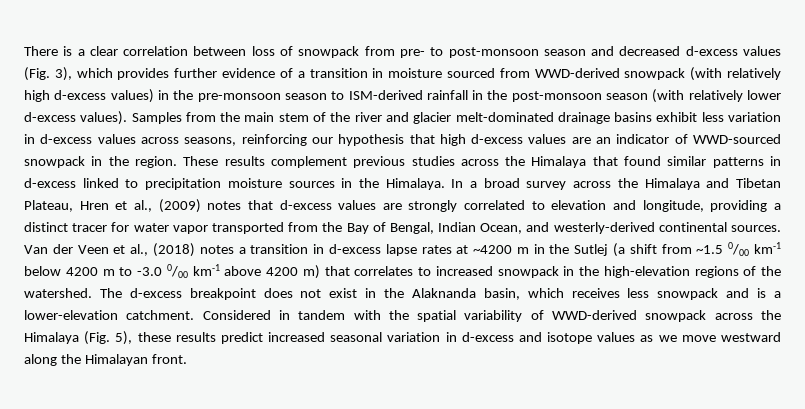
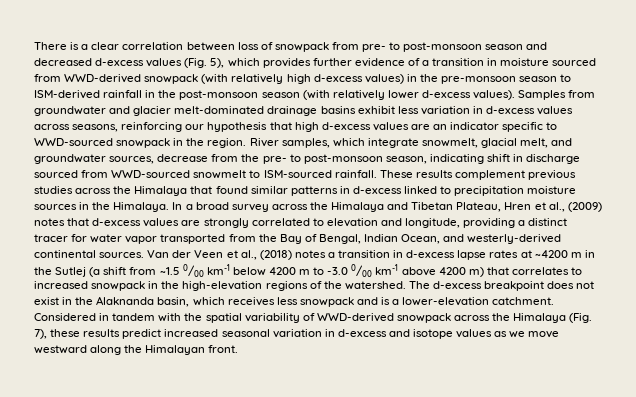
- There is a clear correlation between loss of snowpack from pre- to post-monsoon season and decreased d-excess values (Fig. 3), which provides further evidence of a transition in moisture sourced from WWD-derived snowpack (with relatively high d-excess values) in the pre-monsoon season to ISM-derived rainfall in the post-monsoon season (with relatively lower d-excess values).
+ There is a clear correlation between loss of snowpack from pre- to post-monsoon season and decreased d-excess values (Fig. 5), which provides further evidence of a transition in moisture sourced from WWD-derived snowpack (with relatively high d-excess values) in the pre-monsoon season to ISM-derived rainfall in the post-monsoon season (with relatively lower d-excess values).
- Samples from the main stem of the river and glacier melt-dominated drainage basins exhibit less variation in d-excess values across seasons, reinforcing our hypothesis that high d-excess values are an indicator of WWD-sourced snowpack in the region.
+ Samples from groundwater and glacier melt-dominated drainage basins exhibit less variation in d-excess values across seasons, reinforcing our hypothesis that high d-excess values are an indicator specific to WWD-sourced snowpack in the region.
+ River samples, which integrate snowmelt, glacial melt, and groundwater sources, decrease from the pre- to post-monsoon season, indicating shift in discharge sourced from WWD-sourced snowmelt to ISM-sourced rainfall.
- Considered in tandem with the spatial variability of WWD-derived snowpack across the Himalaya (Fig. 5), these results predict increased seasonal variation in d-excess and isotope values as we move westward along the Himalayan front.
+ Considered in tandem with the spatial variability of WWD-derived snowpack across the Himalaya (Fig. 7), these results predict increased seasonal variation in d-excess and isotope values as we move westward along the Himalayan front.

